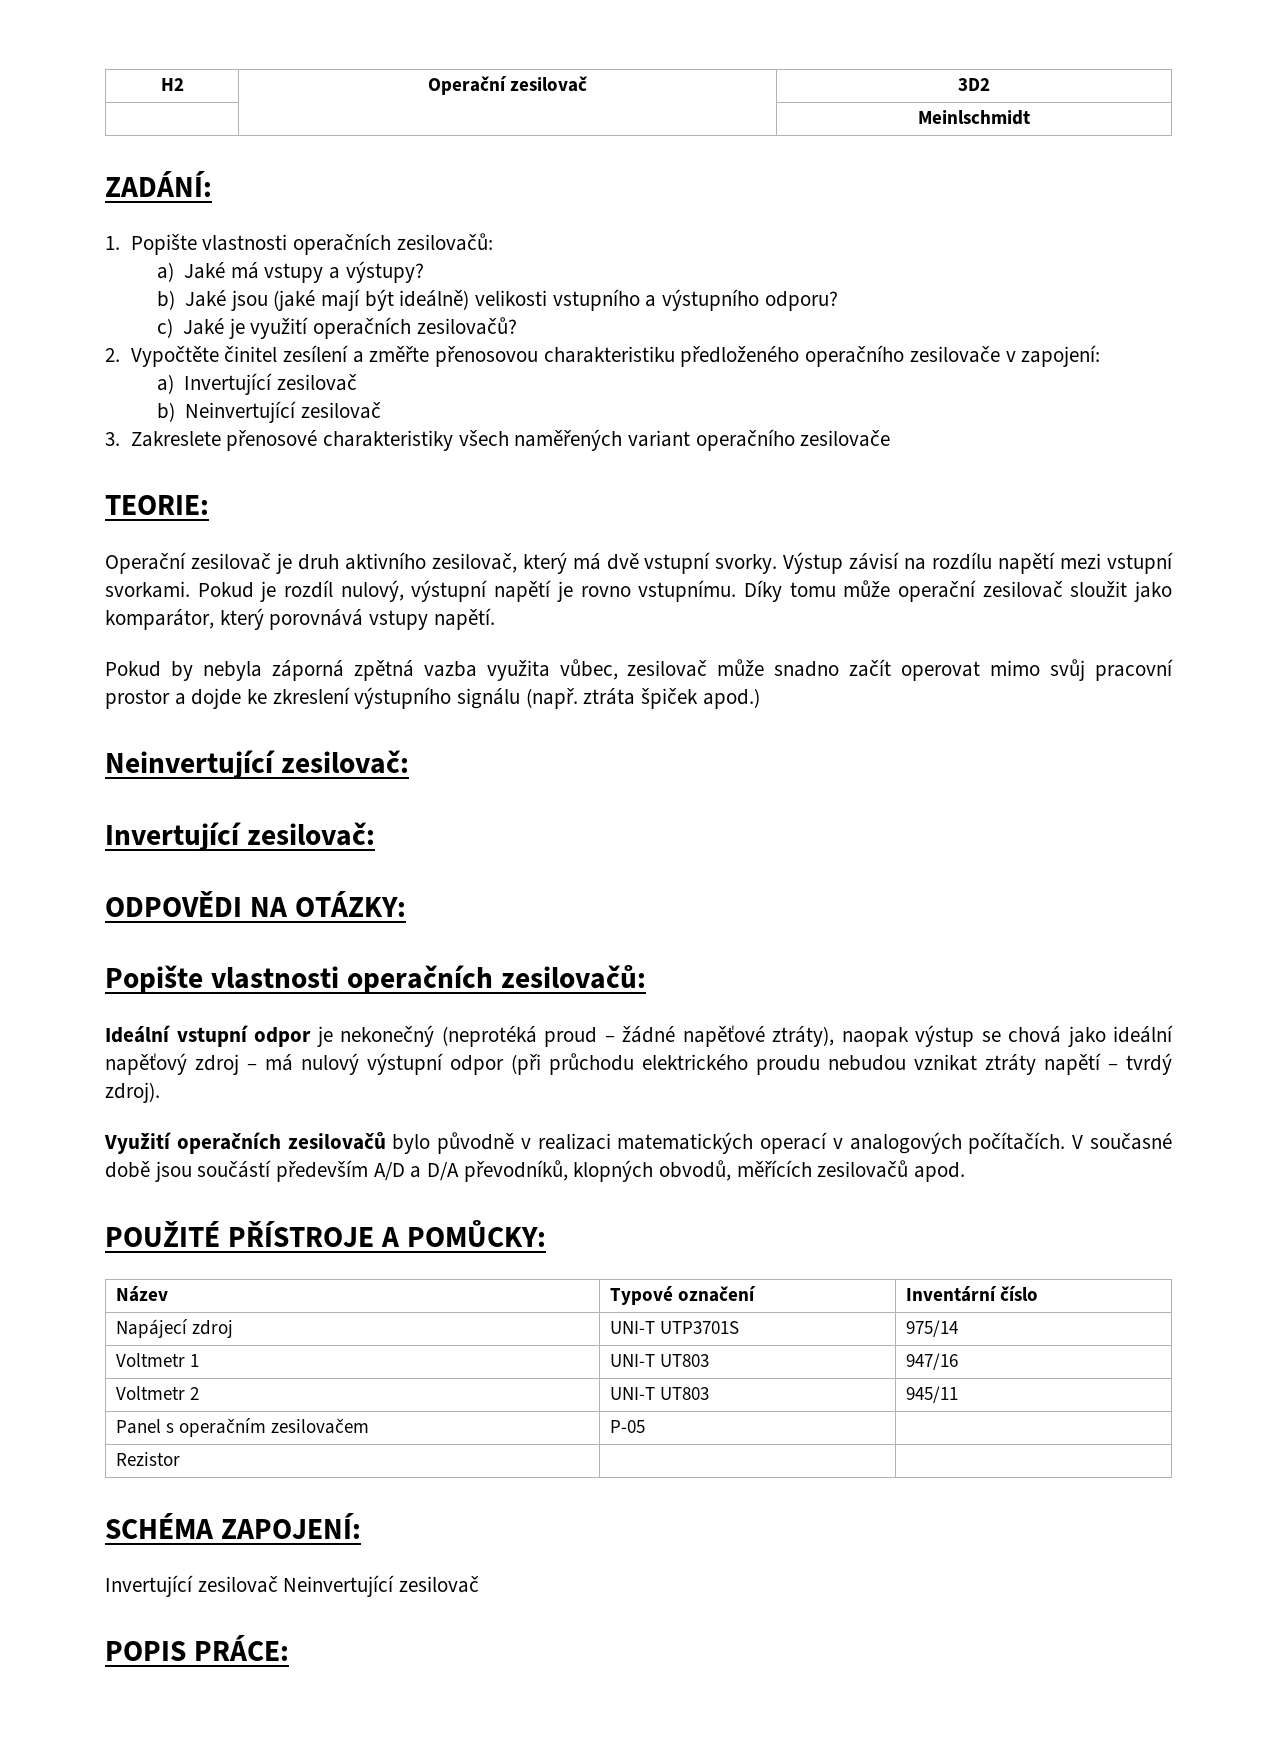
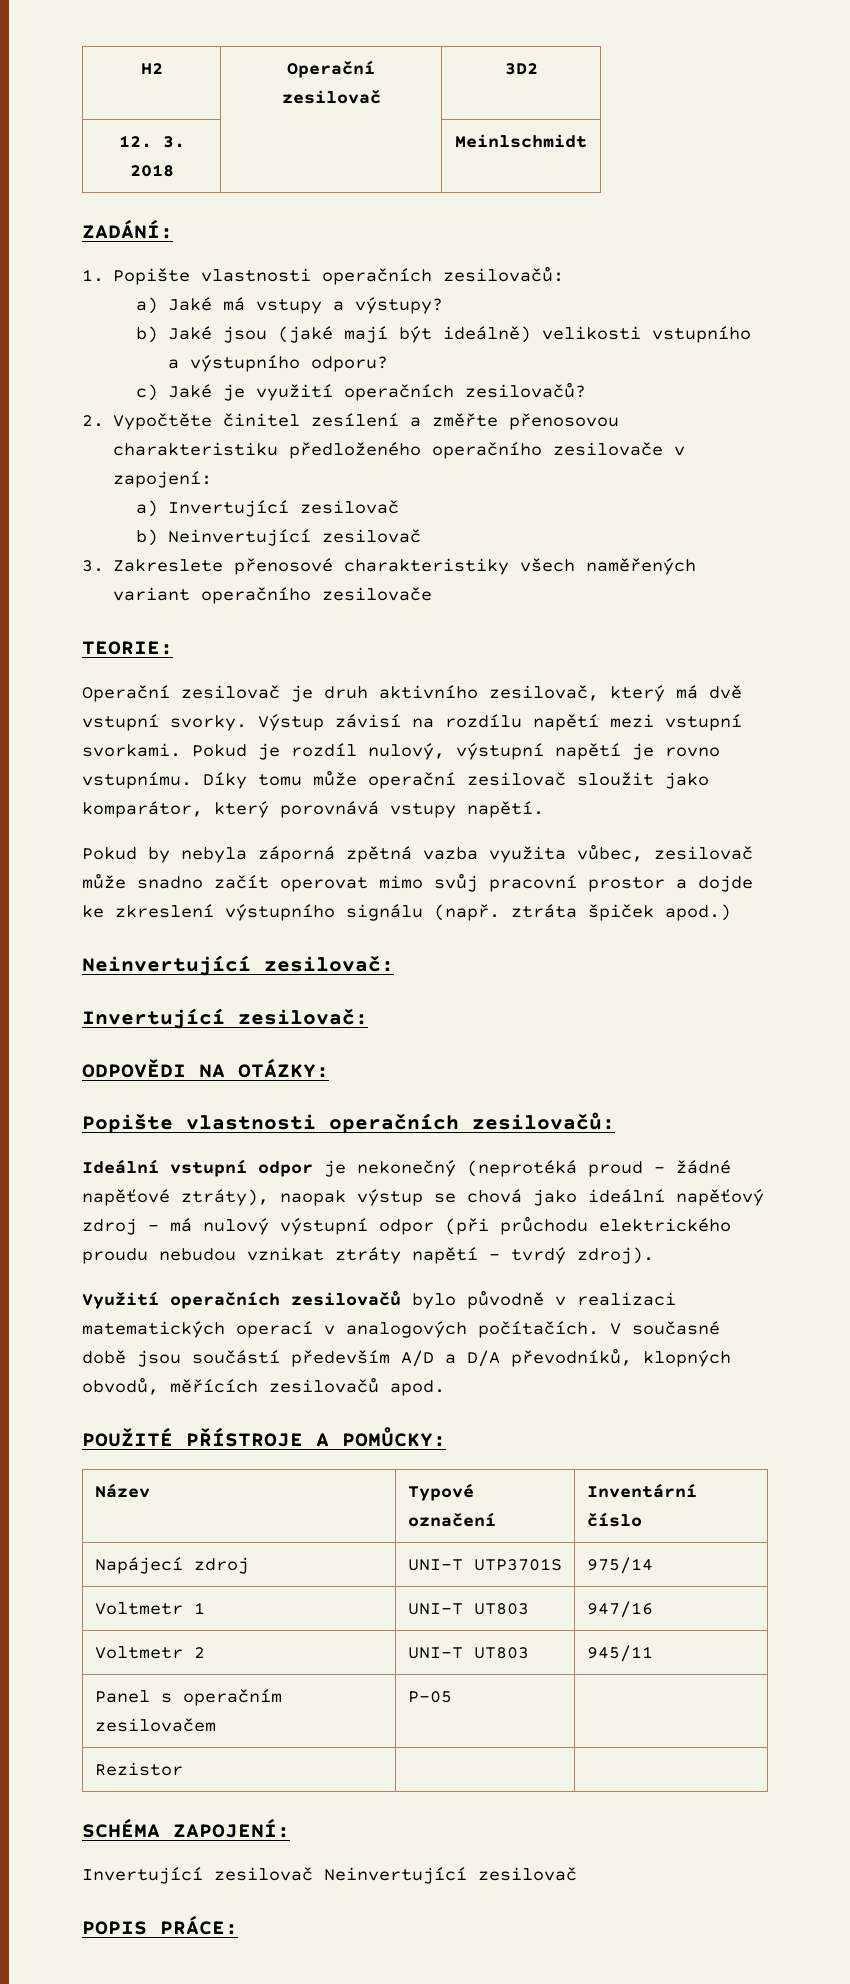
- | | Meinlschmidt
+ 12. 3. 2018 | | Meinlschmidt

